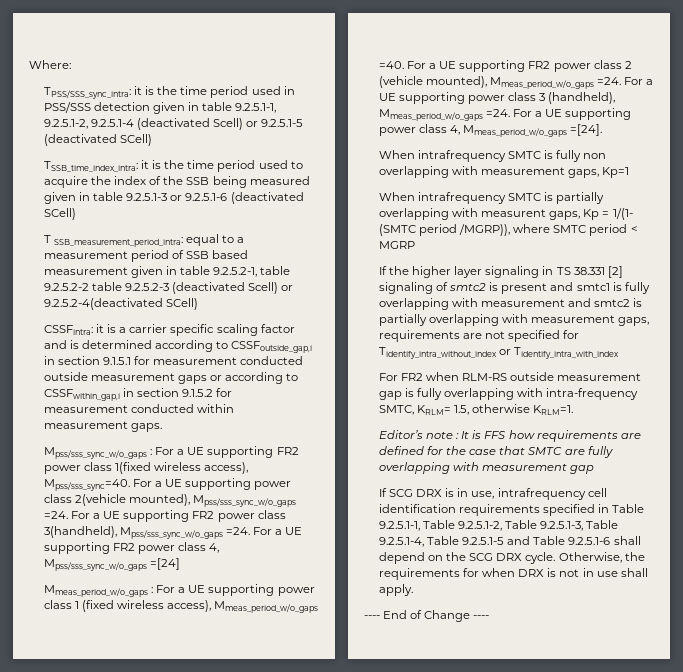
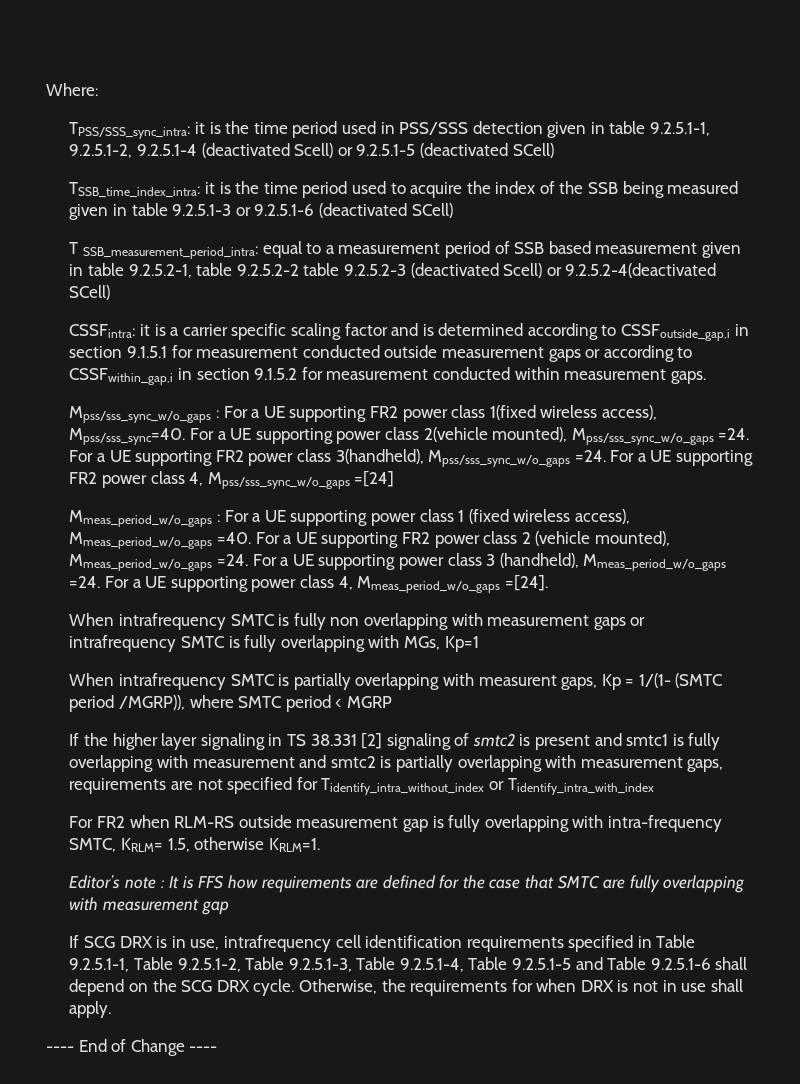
- When intrafrequency SMTC is fully non overlapping with measurement gaps, Kp=1
+ When intrafrequency SMTC is fully non overlapping with measurement gaps or intrafrequency SMTC is fully overlapping with MGs, Kp=1

